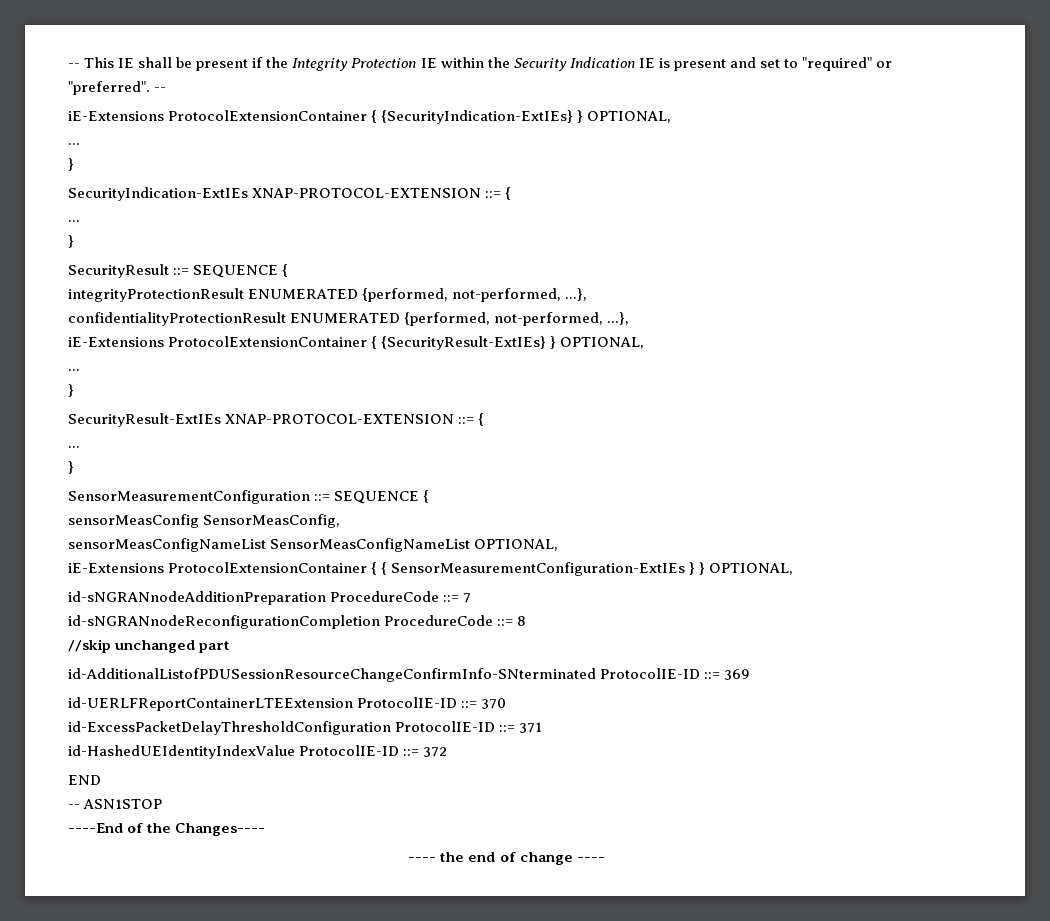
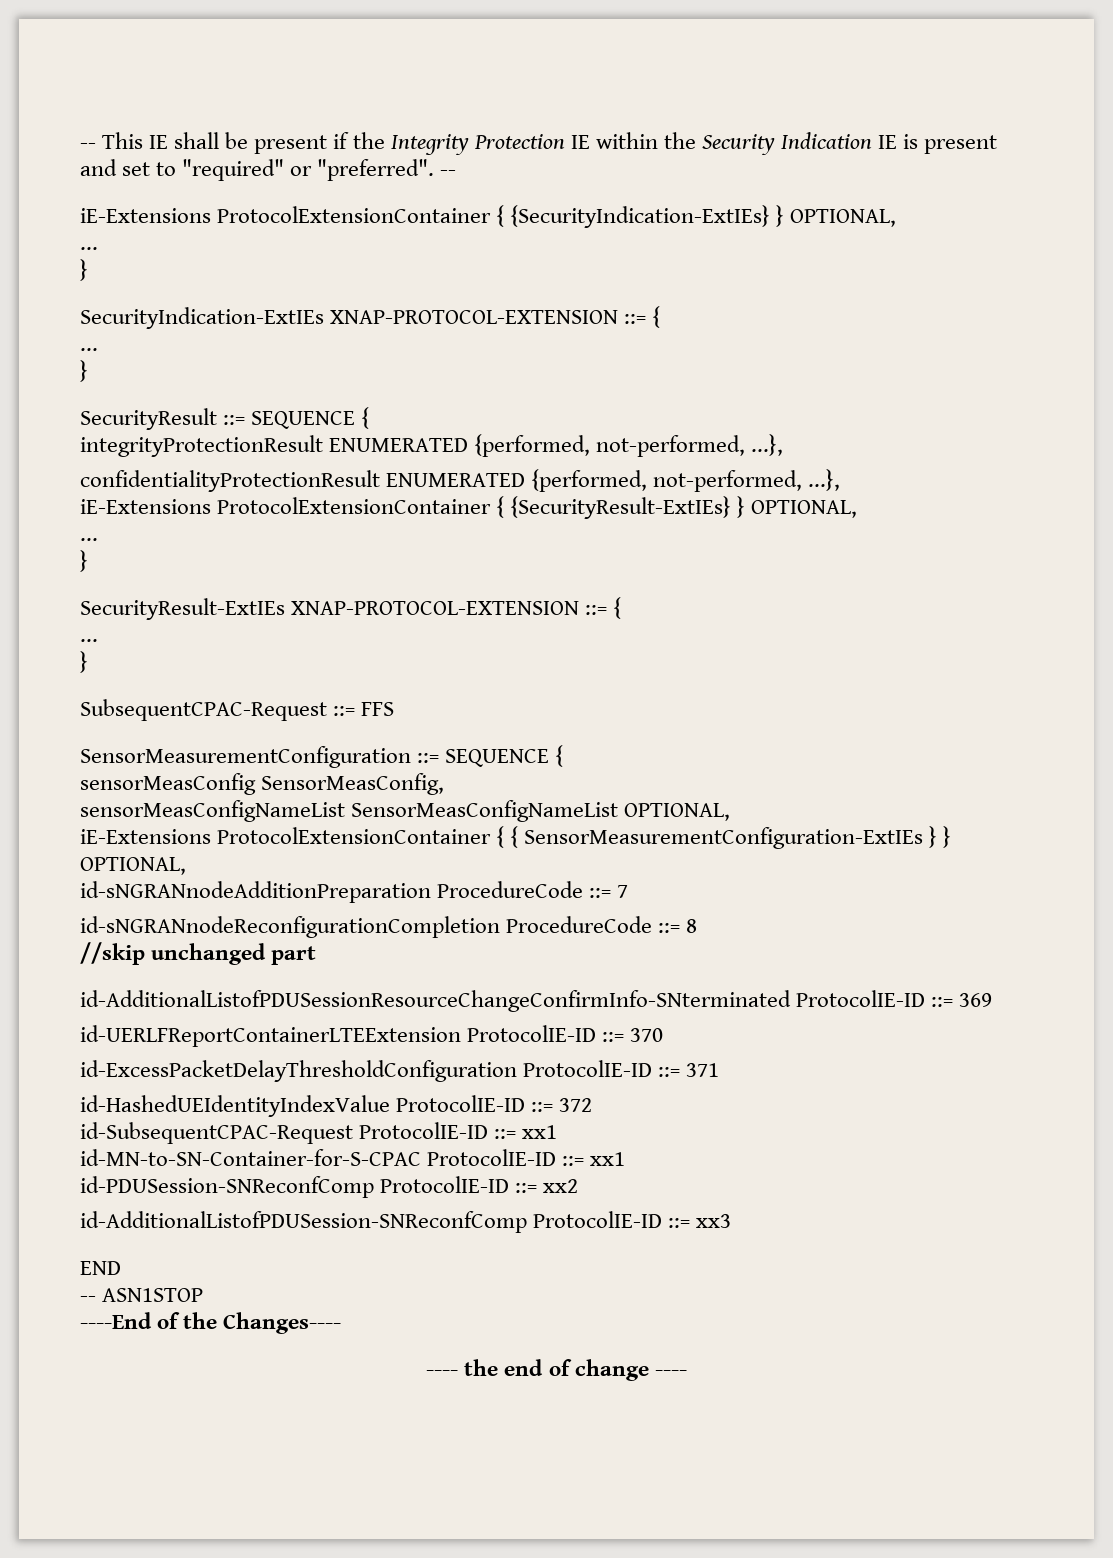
+ SubsequentCPAC-Request ::= FFS
+ id-SubsequentCPAC-Request ProtocolIE-ID ::= xx1
+ id-MN-to-SN-Container-for-S-CPAC ProtocolIE-ID ::= xx1
+ id-PDUSession-SNReconfComp ProtocolIE-ID ::= xx2
+ id-AdditionalListofPDUSession-SNReconfComp ProtocolIE-ID ::= xx3

